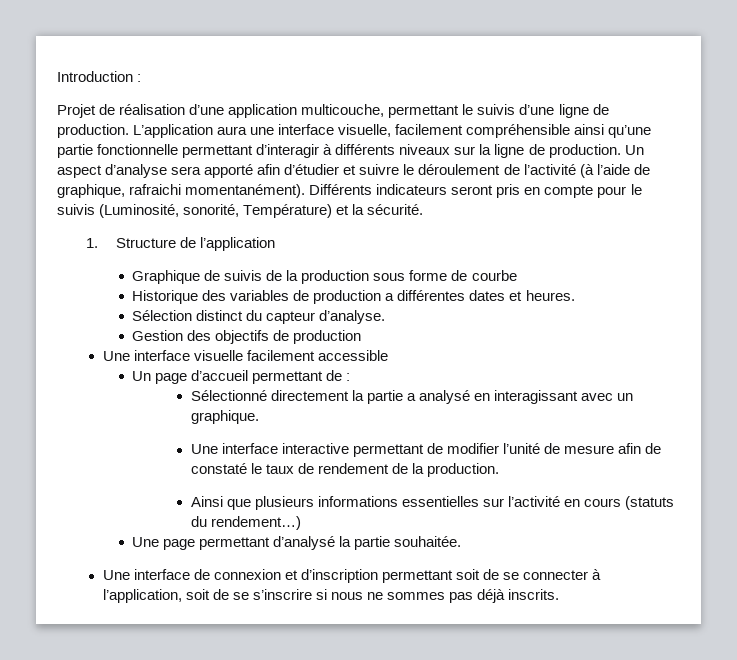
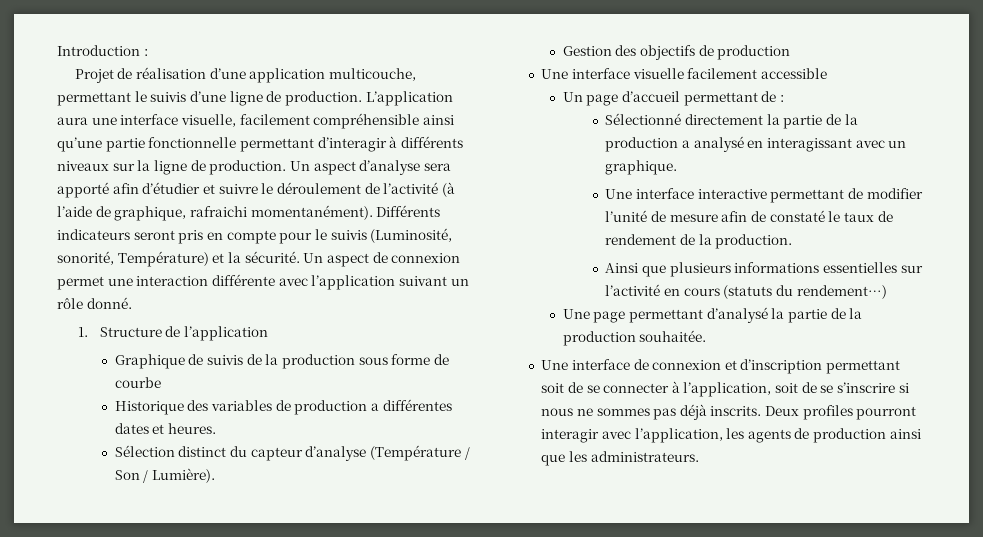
+ Un aspect de connexion permet une interaction différente avec l’application suivant un rôle donné.
- Sélection distinct du capteur d’analyse.
+ Sélection distinct du capteur d’analyse (Température / Son / Lumière).
- Sélectionné directement la partie a analysé en interagissant avec un graphique.
+ Sélectionné directement la partie de la production a analysé en interagissant avec un graphique.
- Une page permettant d’analysé la partie souhaitée.
+ Une page permettant d’analysé la partie de la production souhaitée.
+ Deux profiles pourront interagir avec l’application, les agents de production ainsi que les administrateurs.

